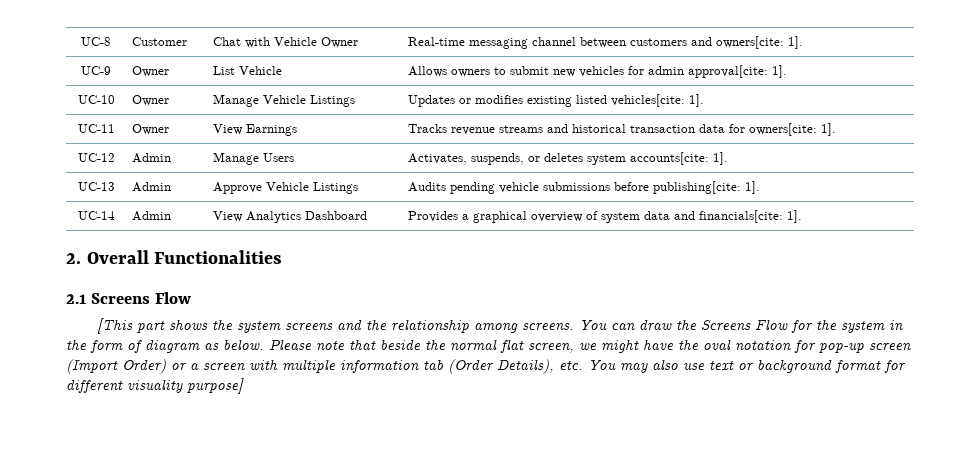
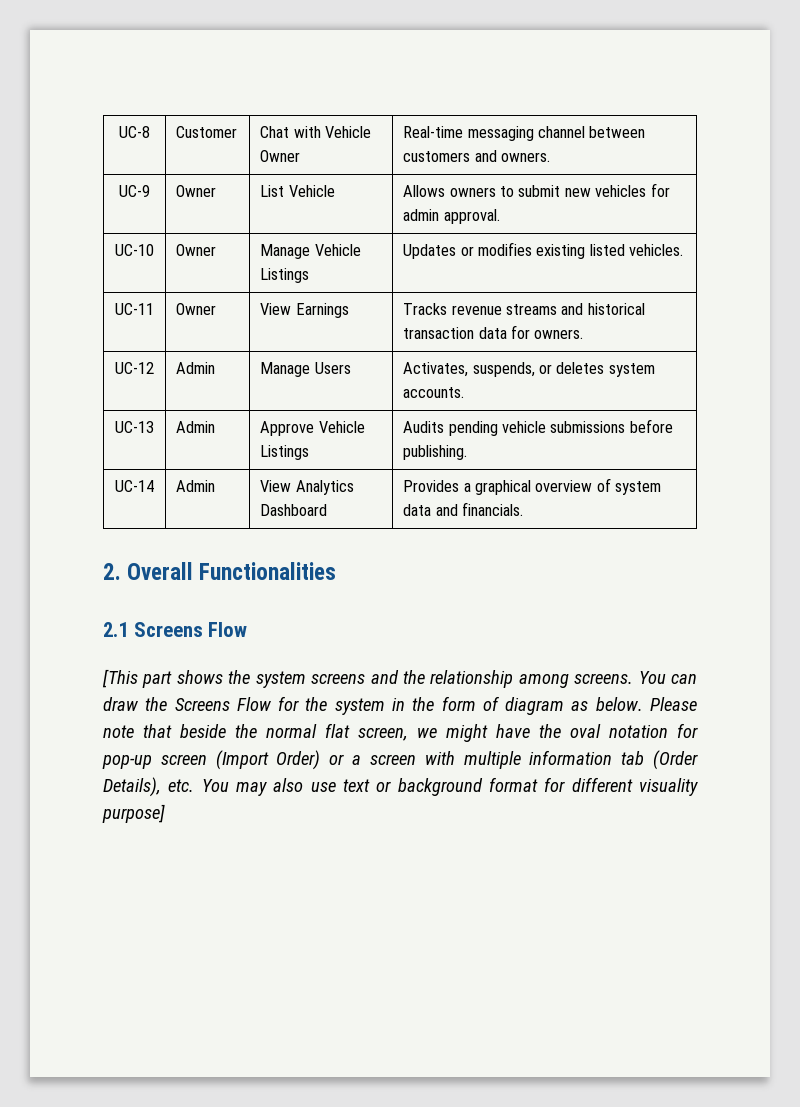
- UC-8 | Customer | Chat with Vehicle Owner | Real-time messaging channel between customers and owners[cite: 1].
+ UC-8 | Customer | Chat with Vehicle Owner | Real-time messaging channel between customers and owners.
- UC-9 | Owner | List Vehicle | Allows owners to submit new vehicles for admin approval[cite: 1].
+ UC-9 | Owner | List Vehicle | Allows owners to submit new vehicles for admin approval.
- UC-10 | Owner | Manage Vehicle Listings | Updates or modifies existing listed vehicles[cite: 1].
+ UC-10 | Owner | Manage Vehicle Listings | Updates or modifies existing listed vehicles.
- UC-11 | Owner | View Earnings | Tracks revenue streams and historical transaction data for owners[cite: 1].
+ UC-11 | Owner | View Earnings | Tracks revenue streams and historical transaction data for owners.
- UC-12 | Admin | Manage Users | Activates, suspends, or deletes system accounts[cite: 1].
+ UC-12 | Admin | Manage Users | Activates, suspends, or deletes system accounts.
- UC-13 | Admin | Approve Vehicle Listings | Audits pending vehicle submissions before publishing[cite: 1].
+ UC-13 | Admin | Approve Vehicle Listings | Audits pending vehicle submissions before publishing.
- UC-14 | Admin | View Analytics Dashboard | Provides a graphical overview of system data and financials[cite: 1].
+ UC-14 | Admin | View Analytics Dashboard | Provides a graphical overview of system data and financials.

